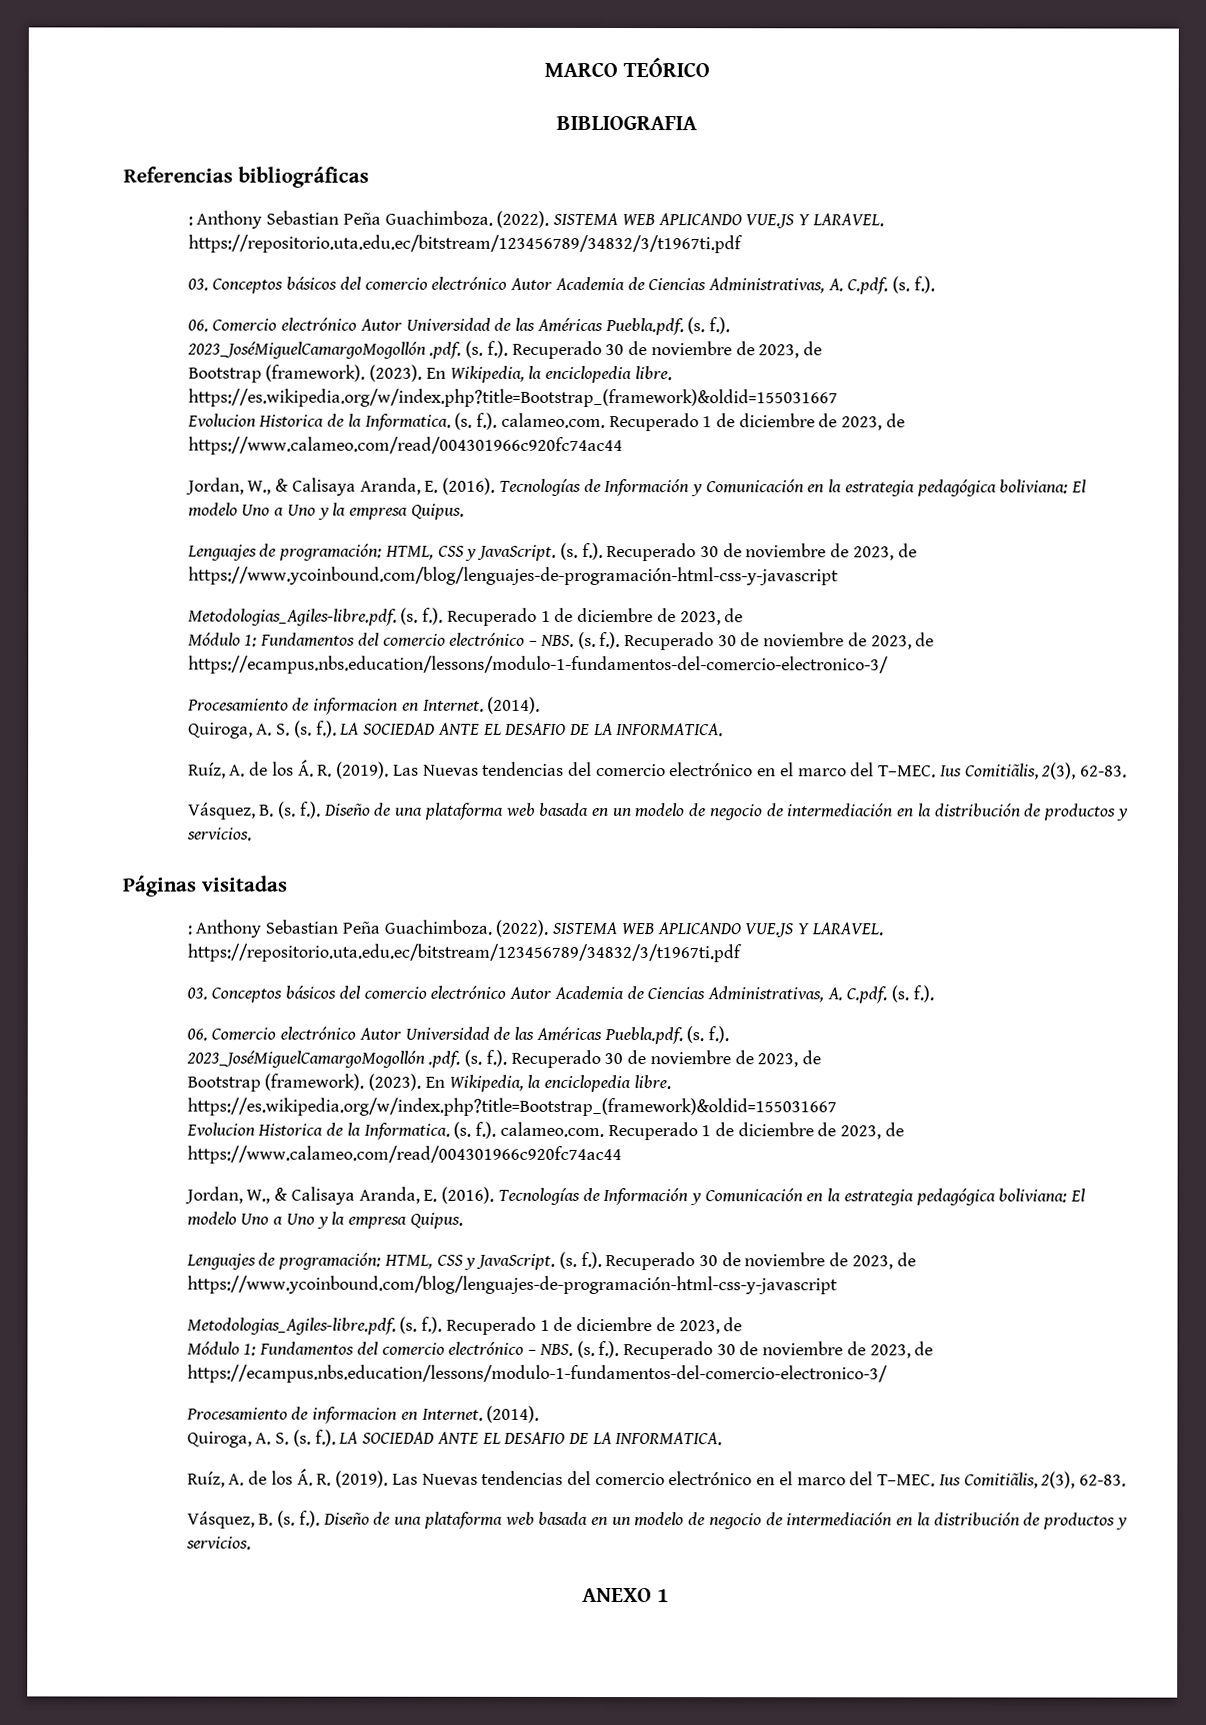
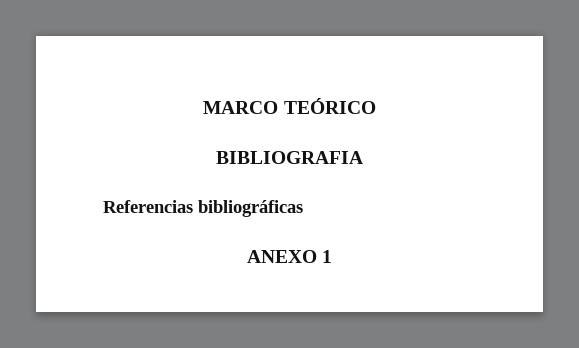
  Referencias bibliográficas
- : Anthony Sebastian Peña Guachimboza. (2022). SISTEMA WEB APLICANDO VUE.JS Y LARAVEL. https://repositorio.uta.edu.ec/bitstream/123456789/34832/3/t1967ti.pdf
- 03. Conceptos básicos del comercio electrónico Autor Academia de Ciencias Administrativas, A. C.pdf. (s. f.).
- 06. Comercio electrónico Autor Universidad de las Américas Puebla.pdf. (s. f.).
- 2023_JoséMiguelCamargoMogollón .pdf. (s. f.). Recuperado 30 de noviembre de 2023, de
- Bootstrap (framework). (2023). En Wikipedia, la enciclopedia libre. https://es.wikipedia.org/w/index.php?title=Bootstrap_(framework)&oldid=155031667
- Evolucion Historica de la Informatica. (s. f.). calameo.com. Recuperado 1 de diciembre de 2023, de https://www.calameo.com/read/004301966c920fc74ac44
- Jordan, W., & Calisaya Aranda, E. (2016). Tecnologías de Información y Comunicación en la estrategia pedagógica boliviana: El modelo Uno a Uno y la empresa Quipus.
- Lenguajes de programación: HTML, CSS y JavaScript. (s. f.). Recuperado 30 de noviembre de 2023, de https://www.ycoinbound.com/blog/lenguajes-de-programación-html-css-y-javascript
- Metodologias_Agiles-libre.pdf. (s. f.). Recuperado 1 de diciembre de 2023, de
- Módulo 1: Fundamentos del comercio electrónico – NBS. (s. f.). Recuperado 30 de noviembre de 2023, de https://ecampus.nbs.education/lessons/modulo-1-fundamentos-del-comercio-electronico-3/
- Procesamiento de informacion en Internet. (2014).
- Quiroga, A. S. (s. f.). LA SOCIEDAD ANTE EL DESAFIO DE LA INFORMATICA.
- Ruíz, A. de los Á. R. (2019). Las Nuevas tendencias del comercio electrónico en el marco del T–MEC. Ius Comitiãlis, 2(3), 62-83.
- Vásquez, B. (s. f.). Diseño de una plataforma web basada en un modelo de negocio de intermediación en la distribución de productos y servicios.
- Páginas visitadas
- : Anthony Sebastian Peña Guachimboza. (2022). SISTEMA WEB APLICANDO VUE.JS Y LARAVEL. https://repositorio.uta.edu.ec/bitstream/123456789/34832/3/t1967ti.pdf
- 03. Conceptos básicos del comercio electrónico Autor Academia de Ciencias Administrativas, A. C.pdf. (s. f.).
- 06. Comercio electrónico Autor Universidad de las Américas Puebla.pdf. (s. f.).
- 2023_JoséMiguelCamargoMogollón .pdf. (s. f.). Recuperado 30 de noviembre de 2023, de
- Bootstrap (framework). (2023). En Wikipedia, la enciclopedia libre. https://es.wikipedia.org/w/index.php?title=Bootstrap_(framework)&oldid=155031667
- Evolucion Historica de la Informatica. (s. f.). calameo.com. Recuperado 1 de diciembre de 2023, de https://www.calameo.com/read/004301966c920fc74ac44
- Jordan, W., & Calisaya Aranda, E. (2016). Tecnologías de Información y Comunicación en la estrategia pedagógica boliviana: El modelo Uno a Uno y la empresa Quipus.
- Lenguajes de programación: HTML, CSS y JavaScript. (s. f.). Recuperado 30 de noviembre de 2023, de https://www.ycoinbound.com/blog/lenguajes-de-programación-html-css-y-javascript
- Metodologias_Agiles-libre.pdf. (s. f.). Recuperado 1 de diciembre de 2023, de
- Módulo 1: Fundamentos del comercio electrónico – NBS. (s. f.). Recuperado 30 de noviembre de 2023, de https://ecampus.nbs.education/lessons/modulo-1-fundamentos-del-comercio-electronico-3/
- Procesamiento de informacion en Internet. (2014).
- Quiroga, A. S. (s. f.). LA SOCIEDAD ANTE EL DESAFIO DE LA INFORMATICA.
- Ruíz, A. de los Á. R. (2019). Las Nuevas tendencias del comercio electrónico en el marco del T–MEC. Ius Comitiãlis, 2(3), 62-83.
- Vásquez, B. (s. f.). Diseño de una plataforma web basada en un modelo de negocio de intermediación en la distribución de productos y servicios.

